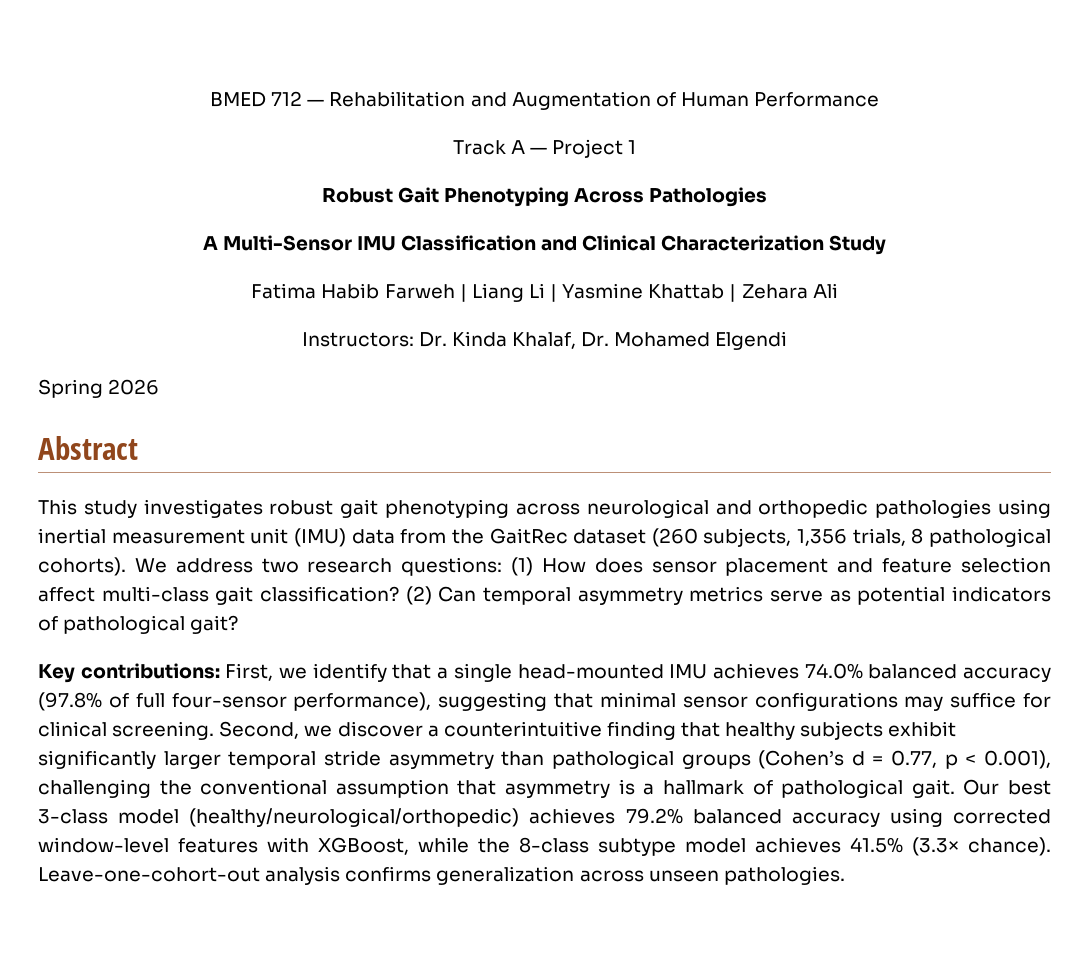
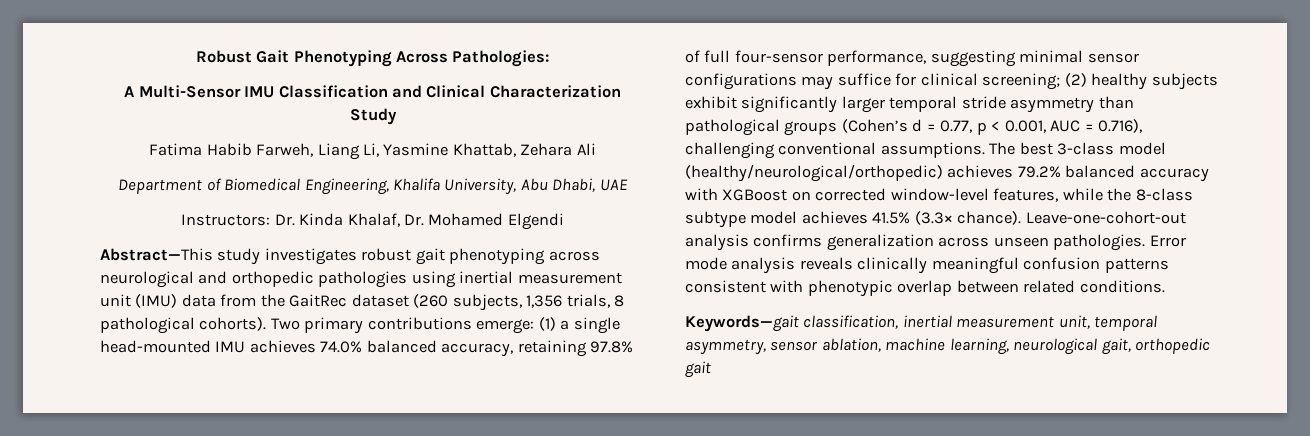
- BMED 712 — Rehabilitation and Augmentation of Human Performance
- Track A — Project 1
- Robust Gait Phenotyping Across Pathologies
+ Robust Gait Phenotyping Across Pathologies:
- Fatima Habib Farweh | Liang Li | Yasmine Khattab | Zehara Ali
+ Fatima Habib Farweh, Liang Li, Yasmine Khattab, Zehara Ali
+ Department of Biomedical Engineering, Khalifa University, Abu Dhabi, UAE
- Spring 2026
- Abstract
- This study investigates robust gait phenotyping across neurological and orthopedic pathologies using inertial measurement unit (IMU) data from the GaitRec dataset (260 subjects, 1,356 trials, 8 pathological cohorts).
+ Abstract—This study investigates robust gait phenotyping across neurological and orthopedic pathologies using inertial measurement unit (IMU) data from the GaitRec dataset (260 subjects, 1,356 trials, 8 pathological cohorts).
- We address two research questions: (1) How does sensor placement and feature selection affect multi-class gait classification? (2) Can temporal asymmetry metrics serve as potential indicators of pathological gait?
- Key contributions: First, we identify that a single head-mounted IMU achieves 74.0% balanced accuracy (97.8% of full four-sensor performance), suggesting that minimal sensor configurations may suffice for clinical screening. Second, we discover a counterintuitive finding that healthy subjects exhibit significantly larger temporal stride asymmetry than pathological groups (Cohen’s d = 0.77, p < 0.001), challenging the conventional assumption that asymmetry is a hallmark of pathological gait. Our best 3-class model (healthy/neurological/orthopedic) achieves 79.2% balanced accuracy using corrected window-level features with XGBoost, while the 8-class subtype model achieves 41.5% (3.3× chance).
+ Two primary contributions emerge: (1) a single head-mounted IMU achieves 74.0% balanced accuracy, retaining 97.8% of full four-sensor performance, suggesting minimal sensor configurations may suffice for clinical screening; (2) healthy subjects exhibit significantly larger temporal stride asymmetry than pathological groups (Cohen’s d = 0.77, p < 0.001, AUC = 0.716), challenging conventional assumptions. The best 3-class model (healthy/neurological/orthopedic) achieves 79.2% balanced accuracy with XGBoost on corrected window-level features, while the 8-class subtype model achieves 41.5% (3.3× chance).
+ Error mode analysis reveals clinically meaningful confusion patterns consistent with phenotypic overlap between related conditions.
+ Keywords—gait classification, inertial measurement unit, temporal asymmetry, sensor ablation, machine learning, neurological gait, orthopedic gait

